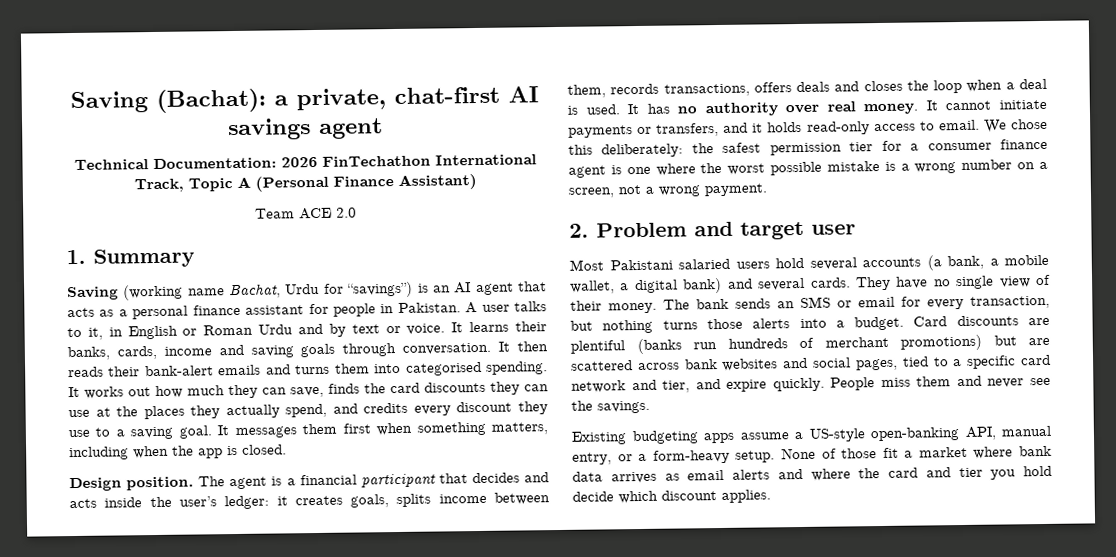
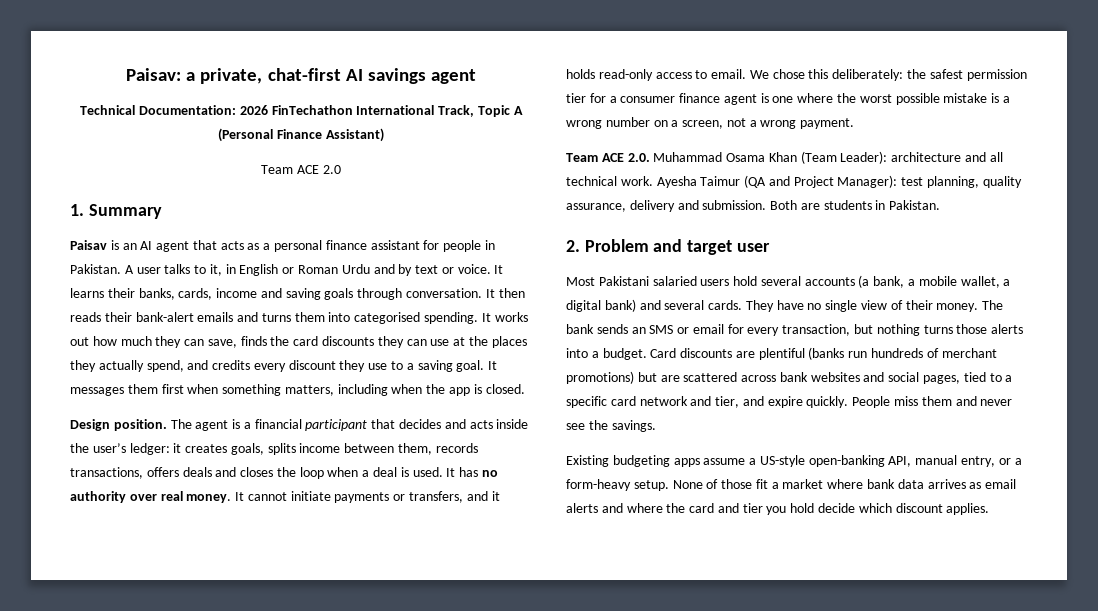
- Saving (Bachat): a private, chat-first AI savings agent
+ Paisav: a private, chat-first AI savings agent
- Saving (working name Bachat, Urdu for “savings”) is an AI agent that acts as a personal finance assistant for people in Pakistan.
+ Paisav is an AI agent that acts as a personal finance assistant for people in Pakistan.
+ Team ACE 2.0. Muhammad Osama Khan (Team Leader): architecture and all technical work. Ayesha Taimur (QA and Project Manager): test planning, quality assurance, delivery and submission. Both are students in Pakistan.

